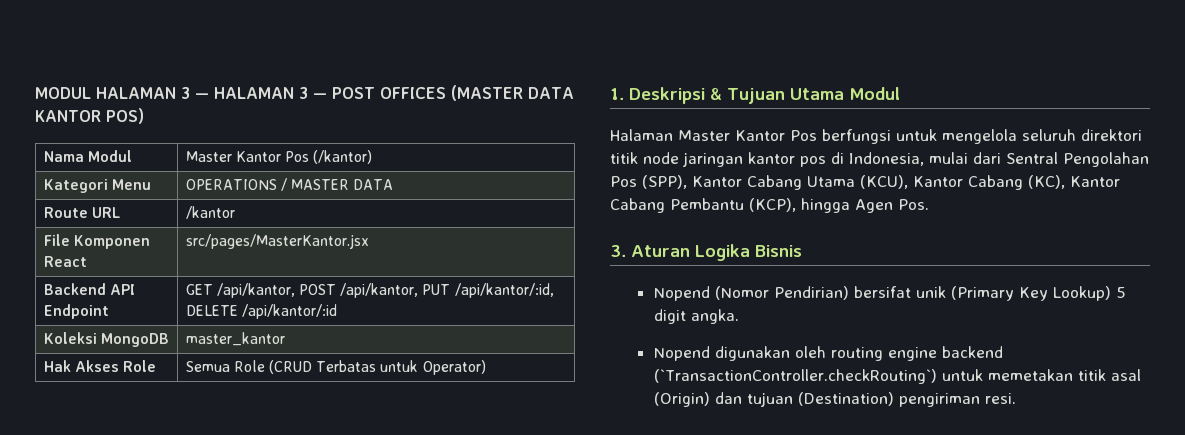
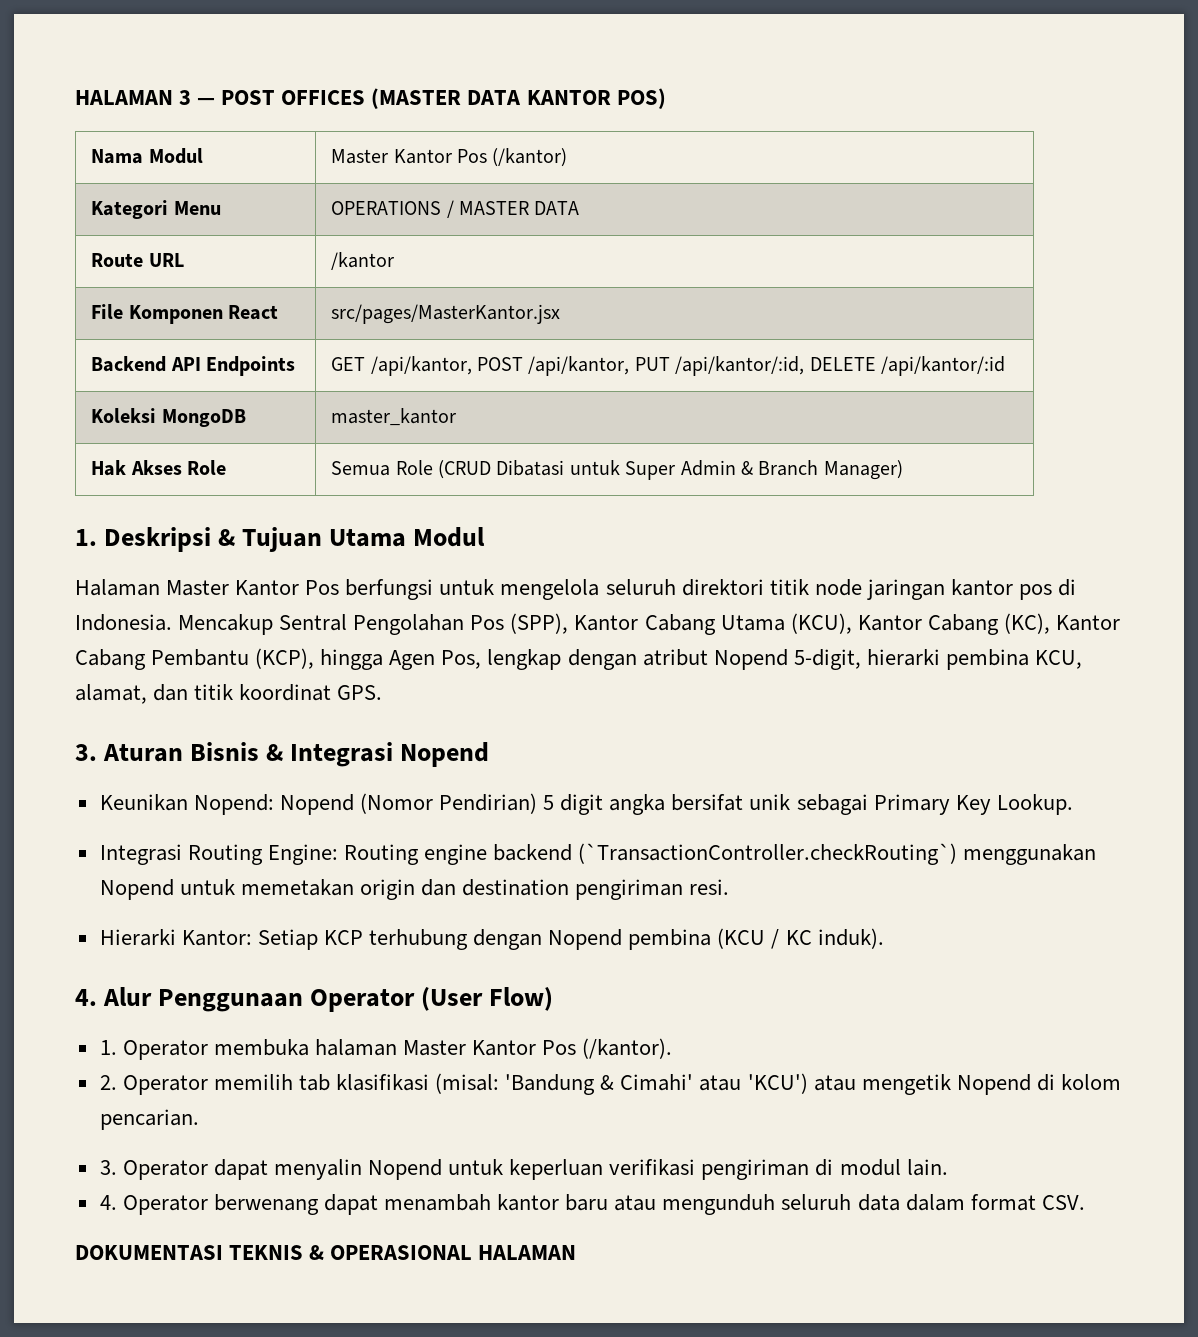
- MODUL HALAMAN 3 — HALAMAN 3 — POST OFFICES (MASTER DATA KANTOR POS)
+ HALAMAN 3 — POST OFFICES (MASTER DATA KANTOR POS)
- Backend API Endpoint | GET /api/kantor, POST /api/kantor, PUT /api/kantor/:id, DELETE /api/kantor/:id
+ Backend API Endpoints | GET /api/kantor, POST /api/kantor, PUT /api/kantor/:id, DELETE /api/kantor/:id
- Hak Akses Role | Semua Role (CRUD Terbatas untuk Operator)
+ Hak Akses Role | Semua Role (CRUD Dibatasi untuk Super Admin & Branch Manager)
- Halaman Master Kantor Pos berfungsi untuk mengelola seluruh direktori titik node jaringan kantor pos di Indonesia, mulai dari Sentral Pengolahan Pos (SPP), Kantor Cabang Utama (KCU), Kantor Cabang (KC), Kantor Cabang Pembantu (KCP), hingga Agen Pos.
+ Halaman Master Kantor Pos berfungsi untuk mengelola seluruh direktori titik node jaringan kantor pos di Indonesia. Mencakup Sentral Pengolahan Pos (SPP), Kantor Cabang Utama (KCU), Kantor Cabang (KC), Kantor Cabang Pembantu (KCP), hingga Agen Pos, lengkap dengan atribut Nopend 5-digit, hierarki pembina KCU, alamat, dan titik koordinat GPS.
- 3. Aturan Logika Bisnis
- Nopend (Nomor Pendirian) bersifat unik (Primary Key Lookup) 5 digit angka.
- Nopend digunakan oleh routing engine backend (`TransactionController.checkRouting`) untuk memetakan titik asal (Origin) dan tujuan (Destination) pengiriman resi.
+ 3. Aturan Bisnis & Integrasi Nopend
+ Keunikan Nopend: Nopend (Nomor Pendirian) 5 digit angka bersifat unik sebagai Primary Key Lookup.
+ Integrasi Routing Engine: Routing engine backend (`TransactionController.checkRouting`) menggunakan Nopend untuk memetakan origin dan destination pengiriman resi.
+ Hierarki Kantor: Setiap KCP terhubung dengan Nopend pembina (KCU / KC induk).
+ 4. Alur Penggunaan Operator (User Flow)
+ 1. Operator membuka halaman Master Kantor Pos (/kantor).
+ 2. Operator memilih tab klasifikasi (misal: 'Bandung & Cimahi' atau 'KCU') atau mengetik Nopend di kolom pencarian.
+ 3. Operator dapat menyalin Nopend untuk keperluan verifikasi pengiriman di modul lain.
+ 4. Operator berwenang dapat menambah kantor baru atau mengunduh seluruh data dalam format CSV.
+ DOKUMENTASI TEKNIS & OPERASIONAL HALAMAN

